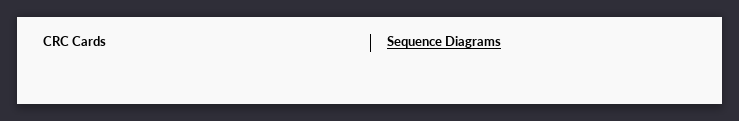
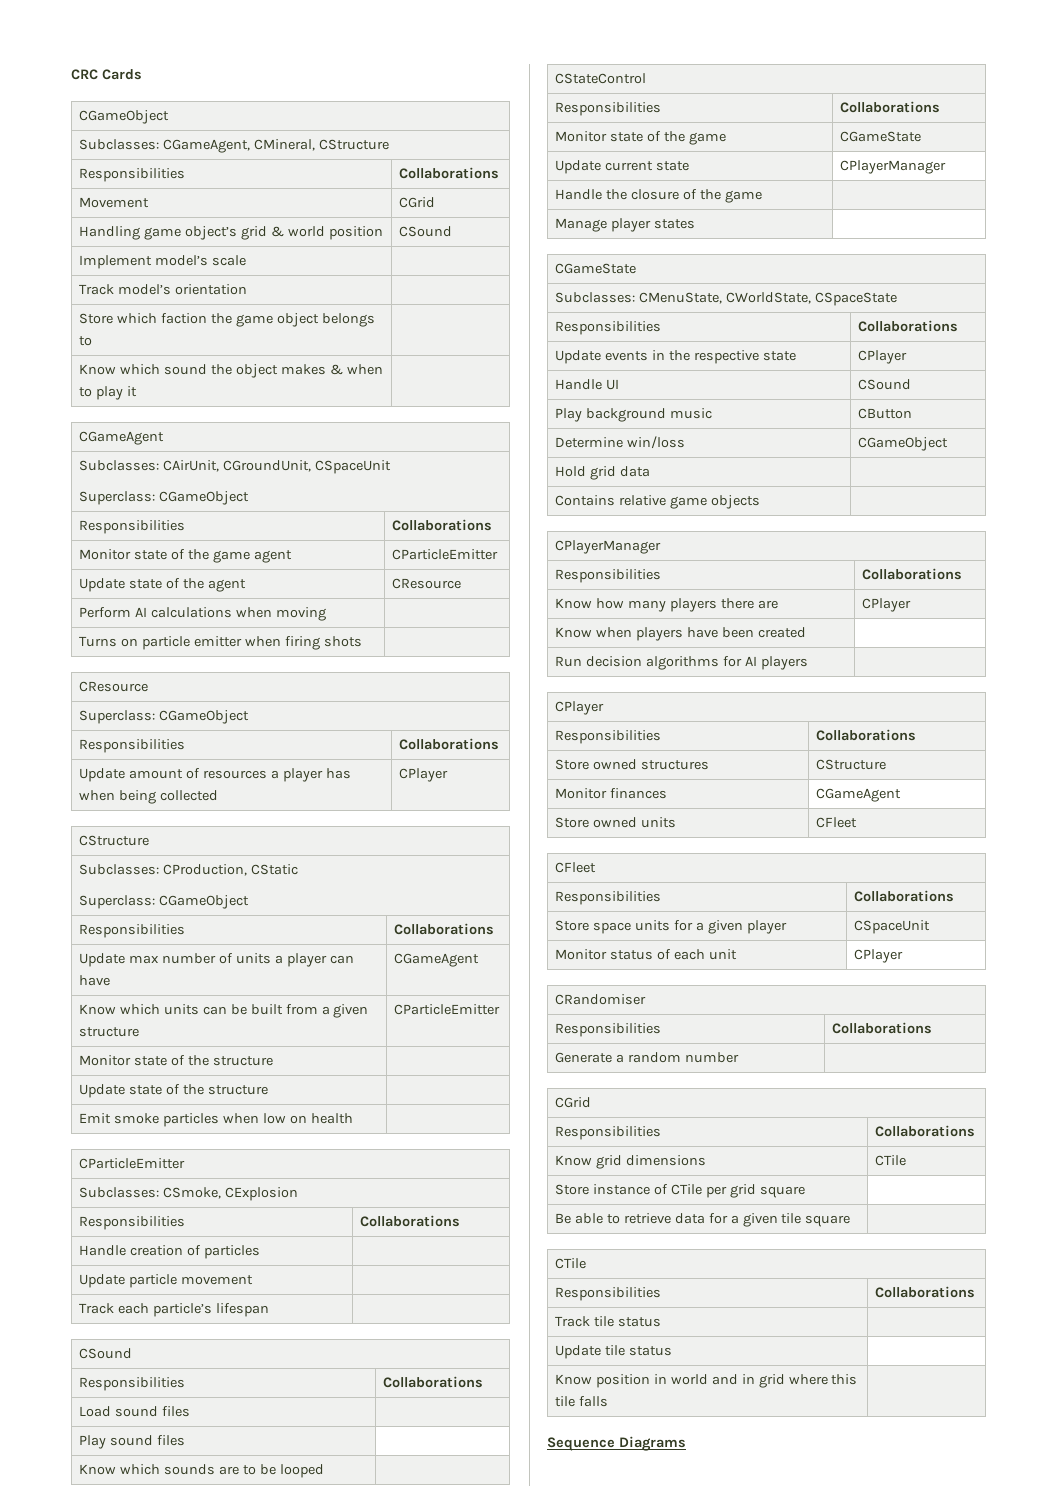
  CRC Cards
+ CGameObject
+ Subclasses: CGameAgent, CMineral, CStructure
+ Responsibilities | Collaborations
+ Movement | CGrid
+ Handling game object’s grid & world position | CSound
+ Implement model’s scale |
+ Track model’s orientation |
+ Store which faction the game object belongs to |
+ Know which sound the object makes & when to play it |
+ CGameAgent
+ Subclasses: CAirUnit, CGroundUnit, CSpaceUnit
+ Superclass: CGameObject
+ Responsibilities | Collaborations
+ Monitor state of the game agent | CParticleEmitter
+ Update state of the agent | CResource
+ Perform AI calculations when moving |
+ Turns on particle emitter when firing shots |
+ CResource
+ Superclass: CGameObject
+ Responsibilities | Collaborations
+ Update amount of resources a player has when being collected | CPlayer
+ CStructure
+ Subclasses: CProduction, CStatic
+ Superclass: CGameObject
+ Responsibilities | Collaborations
+ Update max number of units a player can have | CGameAgent
+ Know which units can be built from a given structure | CParticleEmitter
+ Monitor state of the structure |
+ Update state of the structure |
+ Emit smoke particles when low on health |
+ CParticleEmitter
+ Subclasses: CSmoke, CExplosion
+ Responsibilities | Collaborations
+ Handle creation of particles |
+ Update particle movement |
+ Track each particle’s lifespan |
+ CSound
+ Responsibilities | Collaborations
+ Load sound files |
+ Play sound files |
+ Know which sounds are to be looped |
+ CStateControl
+ Responsibilities | Collaborations
+ Monitor state of the game | CGameState
+ Update current state | CPlayerManager
+ Handle the closure of the game |
+ Manage player states |
+ CGameState
+ Subclasses: CMenuState, CWorldState, CSpaceState
+ Responsibilities | Collaborations
+ Update events in the respective state | CPlayer
+ Handle UI | CSound
+ Play background music | CButton
+ Determine win/loss | CGameObject
+ Hold grid data |
+ Contains relative game objects |
+ CPlayerManager
+ Responsibilities | Collaborations
+ Know how many players there are | CPlayer
+ Know when players have been created |
+ Run decision algorithms for AI players |
+ CPlayer
+ Responsibilities | Collaborations
+ Store owned structures | CStructure
+ Monitor finances | CGameAgent
+ Store owned units | CFleet
+ CFleet
+ Responsibilities | Collaborations
+ Store space units for a given player | CSpaceUnit
+ Monitor status of each unit | CPlayer
+ CRandomiser
+ Responsibilities | Collaborations
+ Generate a random number |
+ CGrid
+ Responsibilities | Collaborations
+ Know grid dimensions | CTile
+ Store instance of CTile per grid square |
+ Be able to retrieve data for a given tile square |
+ CTile
+ Responsibilities | Collaborations
+ Track tile status |
+ Update tile status |
+ Know position in world and in grid where this tile falls |

